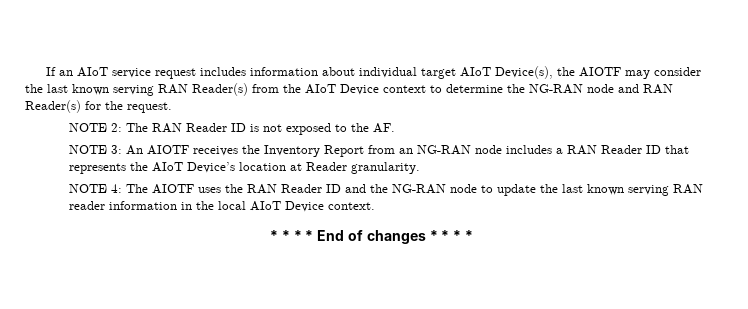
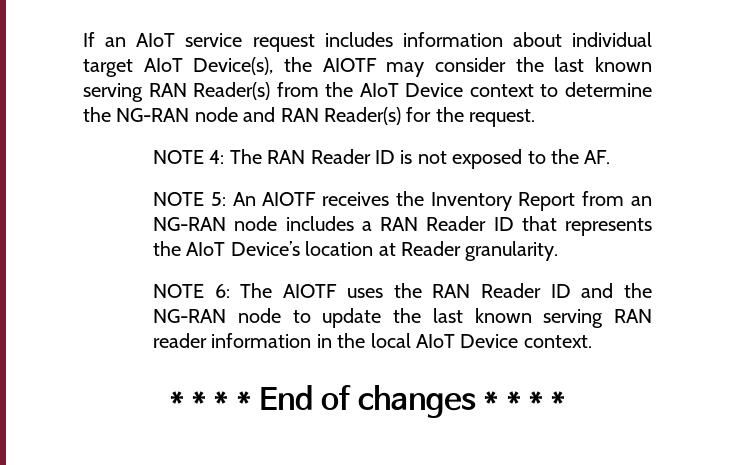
- NOTE 2: The RAN Reader ID is not exposed to the AF.
+ NOTE 4: The RAN Reader ID is not exposed to the AF.
- NOTE 3: An AIOTF receives the Inventory Report from an NG-RAN node includes a RAN Reader ID that represents the AIoT Device’s location at Reader granularity.
+ NOTE 5: An AIOTF receives the Inventory Report from an NG-RAN node includes a RAN Reader ID that represents the AIoT Device’s location at Reader granularity.
- NOTE 4: The AIOTF uses the RAN Reader ID and the NG-RAN node to update the last known serving RAN reader information in the local AIoT Device context.
+ NOTE 6: The AIOTF uses the RAN Reader ID and the NG-RAN node to update the last known serving RAN reader information in the local AIoT Device context.

